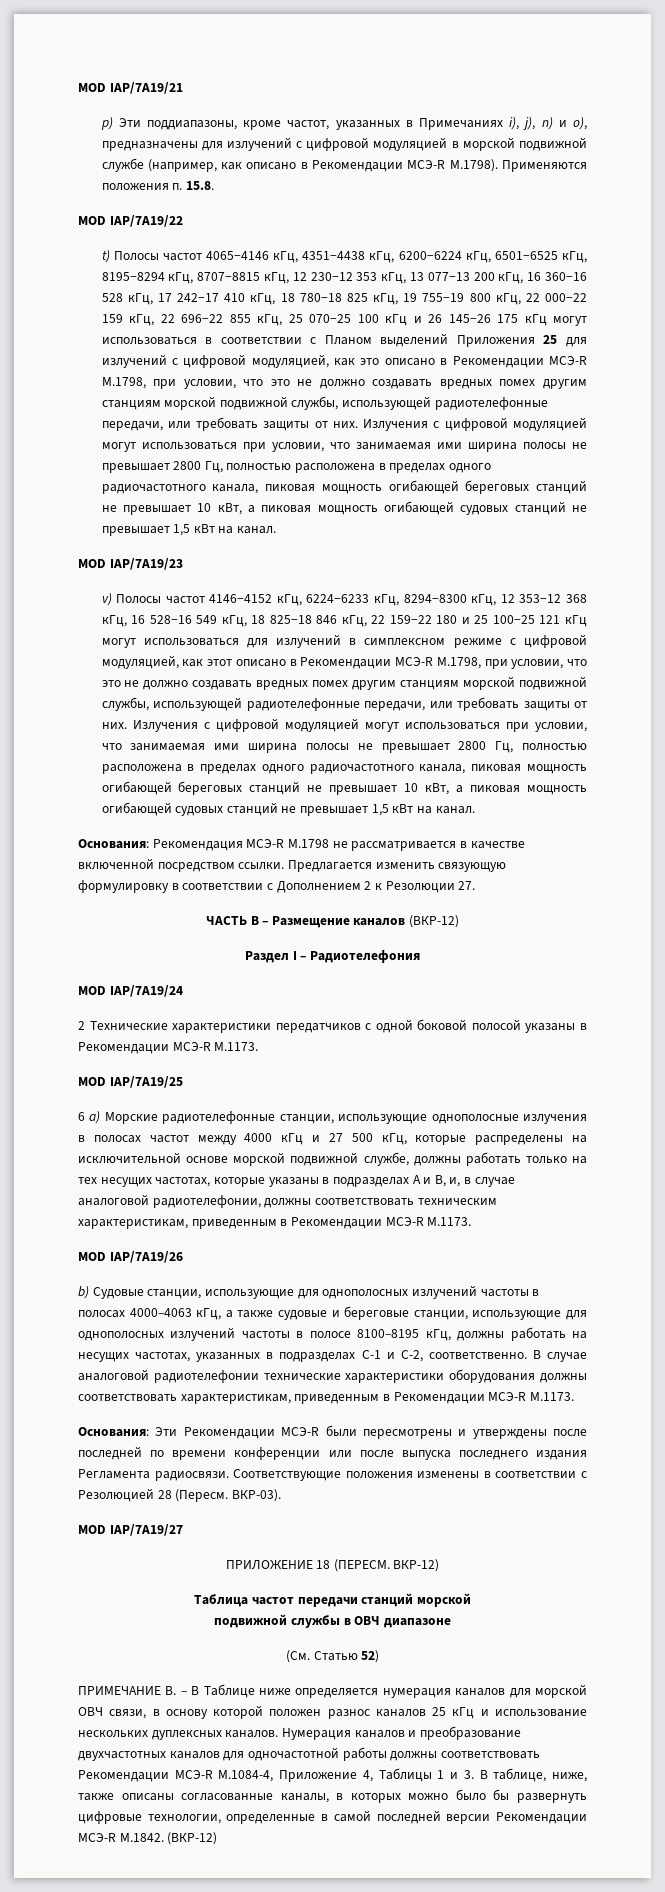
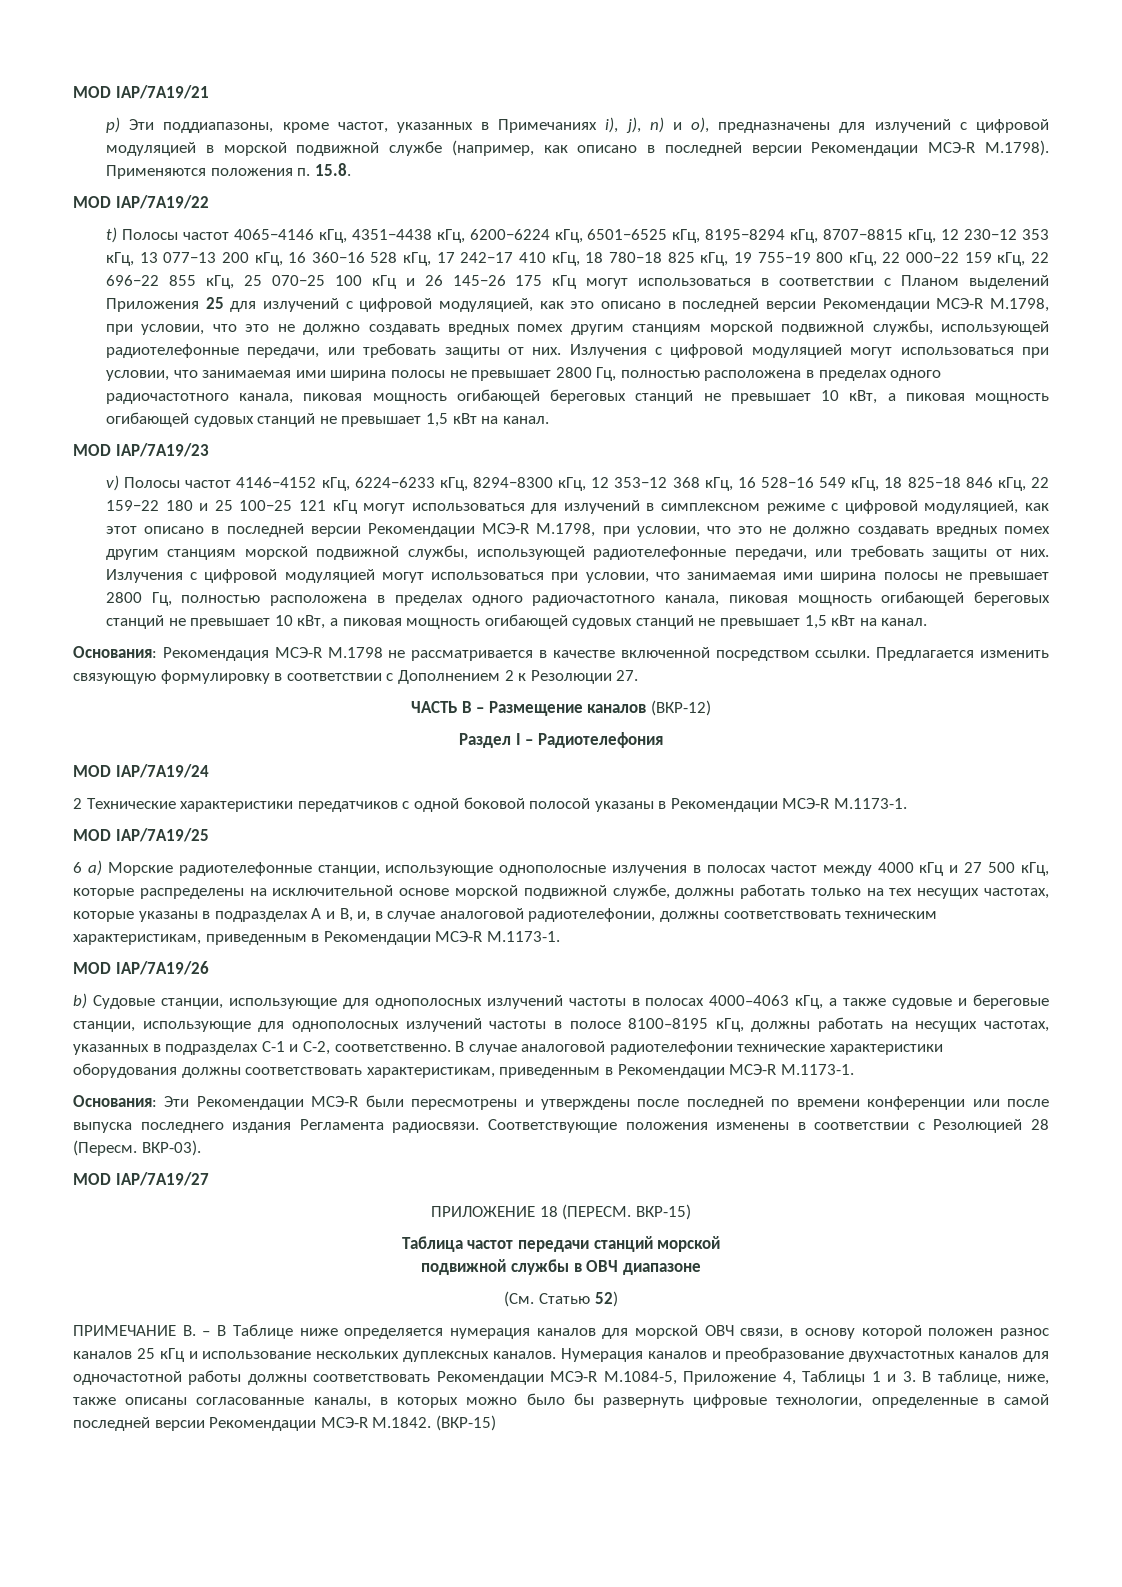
- p) Эти поддиапазоны, кроме частот, указанных в Примечаниях i), j), n) и o), предназначены для излучений с цифровой модуляцией в морской подвижной службе (например, как описано в Рекомендации МСЭ-R M.1798). Применяются положения п. 15.8.
+ p) Эти поддиапазоны, кроме частот, указанных в Примечаниях i), j), n) и o), предназначены для излучений с цифровой модуляцией в морской подвижной службе (например, как описано в последней версии Рекомендации МСЭ-R M.1798). Применяются положения п. 15.8.
- t) Полосы частот 4065−4146 кГц, 4351−4438 кГц, 6200−6224 кГц, 6501−6525 кГц, 8195−8294 кГц, 8707−8815 кГц, 12 230−12 353 кГц, 13 077−13 200 кГц, 16 360−16 528 кГц, 17 242−17 410 кГц, 18 780−18 825 кГц, 19 755−19 800 кГц, 22 000−22 159 кГц, 22 696−22 855 кГц, 25 070−25 100 кГц и 26 145−26 175 кГц могут использоваться в соответствии с Планом выделений Приложения 25 для излучений с цифровой модуляцией, как это описано в Рекомендации МСЭ-R M.1798, при условии, что это не должно создавать вредных помех другим станциям морской подвижной службы, использующей радиотелефонные передачи, или требовать защиты от них.
+ t) Полосы частот 4065−4146 кГц, 4351−4438 кГц, 6200−6224 кГц, 6501−6525 кГц, 8195−8294 кГц, 8707−8815 кГц, 12 230−12 353 кГц, 13 077−13 200 кГц, 16 360−16 528 кГц, 17 242−17 410 кГц, 18 780−18 825 кГц, 19 755−19 800 кГц, 22 000−22 159 кГц, 22 696−22 855 кГц, 25 070−25 100 кГц и 26 145−26 175 кГц могут использоваться в соответствии с Планом выделений Приложения 25 для излучений с цифровой модуляцией, как это описано в последней версии Рекомендации МСЭ-R M.1798, при условии, что это не должно создавать вредных помех другим станциям морской подвижной службы, использующей радиотелефонные передачи, или требовать защиты от них.
- v) Полосы частот 4146−4152 кГц, 6224−6233 кГц, 8294−8300 кГц, 12 353−12 368 кГц, 16 528−16 549 кГц, 18 825−18 846 кГц, 22 159−22 180 и 25 100−25 121 кГц могут использоваться для излучений в симплексном режиме с цифровой модуляцией, как этот описано в Рекомендации МСЭ-R M.1798, при условии, что это не должно создавать вредных помех другим станциям морской подвижной службы, использующей радиотелефонные передачи, или требовать защиты от них.
+ v) Полосы частот 4146−4152 кГц, 6224−6233 кГц, 8294−8300 кГц, 12 353−12 368 кГц, 16 528−16 549 кГц, 18 825−18 846 кГц, 22 159−22 180 и 25 100−25 121 кГц могут использоваться для излучений в симплексном режиме с цифровой модуляцией, как этот описано в последней версии Рекомендации МСЭ-R M.1798, при условии, что это не должно создавать вредных помех другим станциям морской подвижной службы, использующей радиотелефонные передачи, или требовать защиты от них.
- 2 Технические характеристики передатчиков с одной боковой полосой указаны в Рекомендации МСЭ-R М.1173.
+ 2 Технические характеристики передатчиков с одной боковой полосой указаны в Рекомендации МСЭ-R М.1173-1.
- 6 а) Морские радиотелефонные станции, использующие однополосные излучения в полосах частот между 4000 кГц и 27 500 кГц, которые распределены на исключительной основе морской подвижной службе, должны работать только на тех несущих частотах, которые указаны в подразделах А и В, и, в случае аналоговой радиотелефонии, должны соответствовать техническим характеристикам, приведенным в Рекомендации МСЭ-R М.1173.
+ 6 а) Морские радиотелефонные станции, использующие однополосные излучения в полосах частот между 4000 кГц и 27 500 кГц, которые распределены на исключительной основе морской подвижной службе, должны работать только на тех несущих частотах, которые указаны в подразделах А и В, и, в случае аналоговой радиотелефонии, должны соответствовать техническим характеристикам, приведенным в Рекомендации МСЭ-R М.1173-1.
- В случае аналоговой радиотелефонии технические характеристики оборудования должны соответствовать характеристикам, приведенным в Рекомендации МСЭ-R М.1173.
+ В случае аналоговой радиотелефонии технические характеристики оборудования должны соответствовать характеристикам, приведенным в Рекомендации МСЭ-R М.1173-1.
- ВКР-12)
+ ВКР-15)
- Нумерация каналов и преобразование двухчастотных каналов для одночастотной работы должны соответствовать Рекомендации МСЭ-R М.1084-4, Приложение 4, Таблицы 1 и 3. В таблице, ниже, также описаны согласованные каналы, в которых можно было бы развернуть цифровые технологии, определенные в самой последней версии Рекомендации МСЭ-R M.1842. (ВКР-12)
+ Нумерация каналов и преобразование двухчастотных каналов для одночастотной работы должны соответствовать Рекомендации МСЭ-R М.1084-5, Приложение 4, Таблицы 1 и 3. В таблице, ниже, также описаны согласованные каналы, в которых можно было бы развернуть цифровые технологии, определенные в самой последней версии Рекомендации МСЭ-R M.1842. (ВКР-15)

